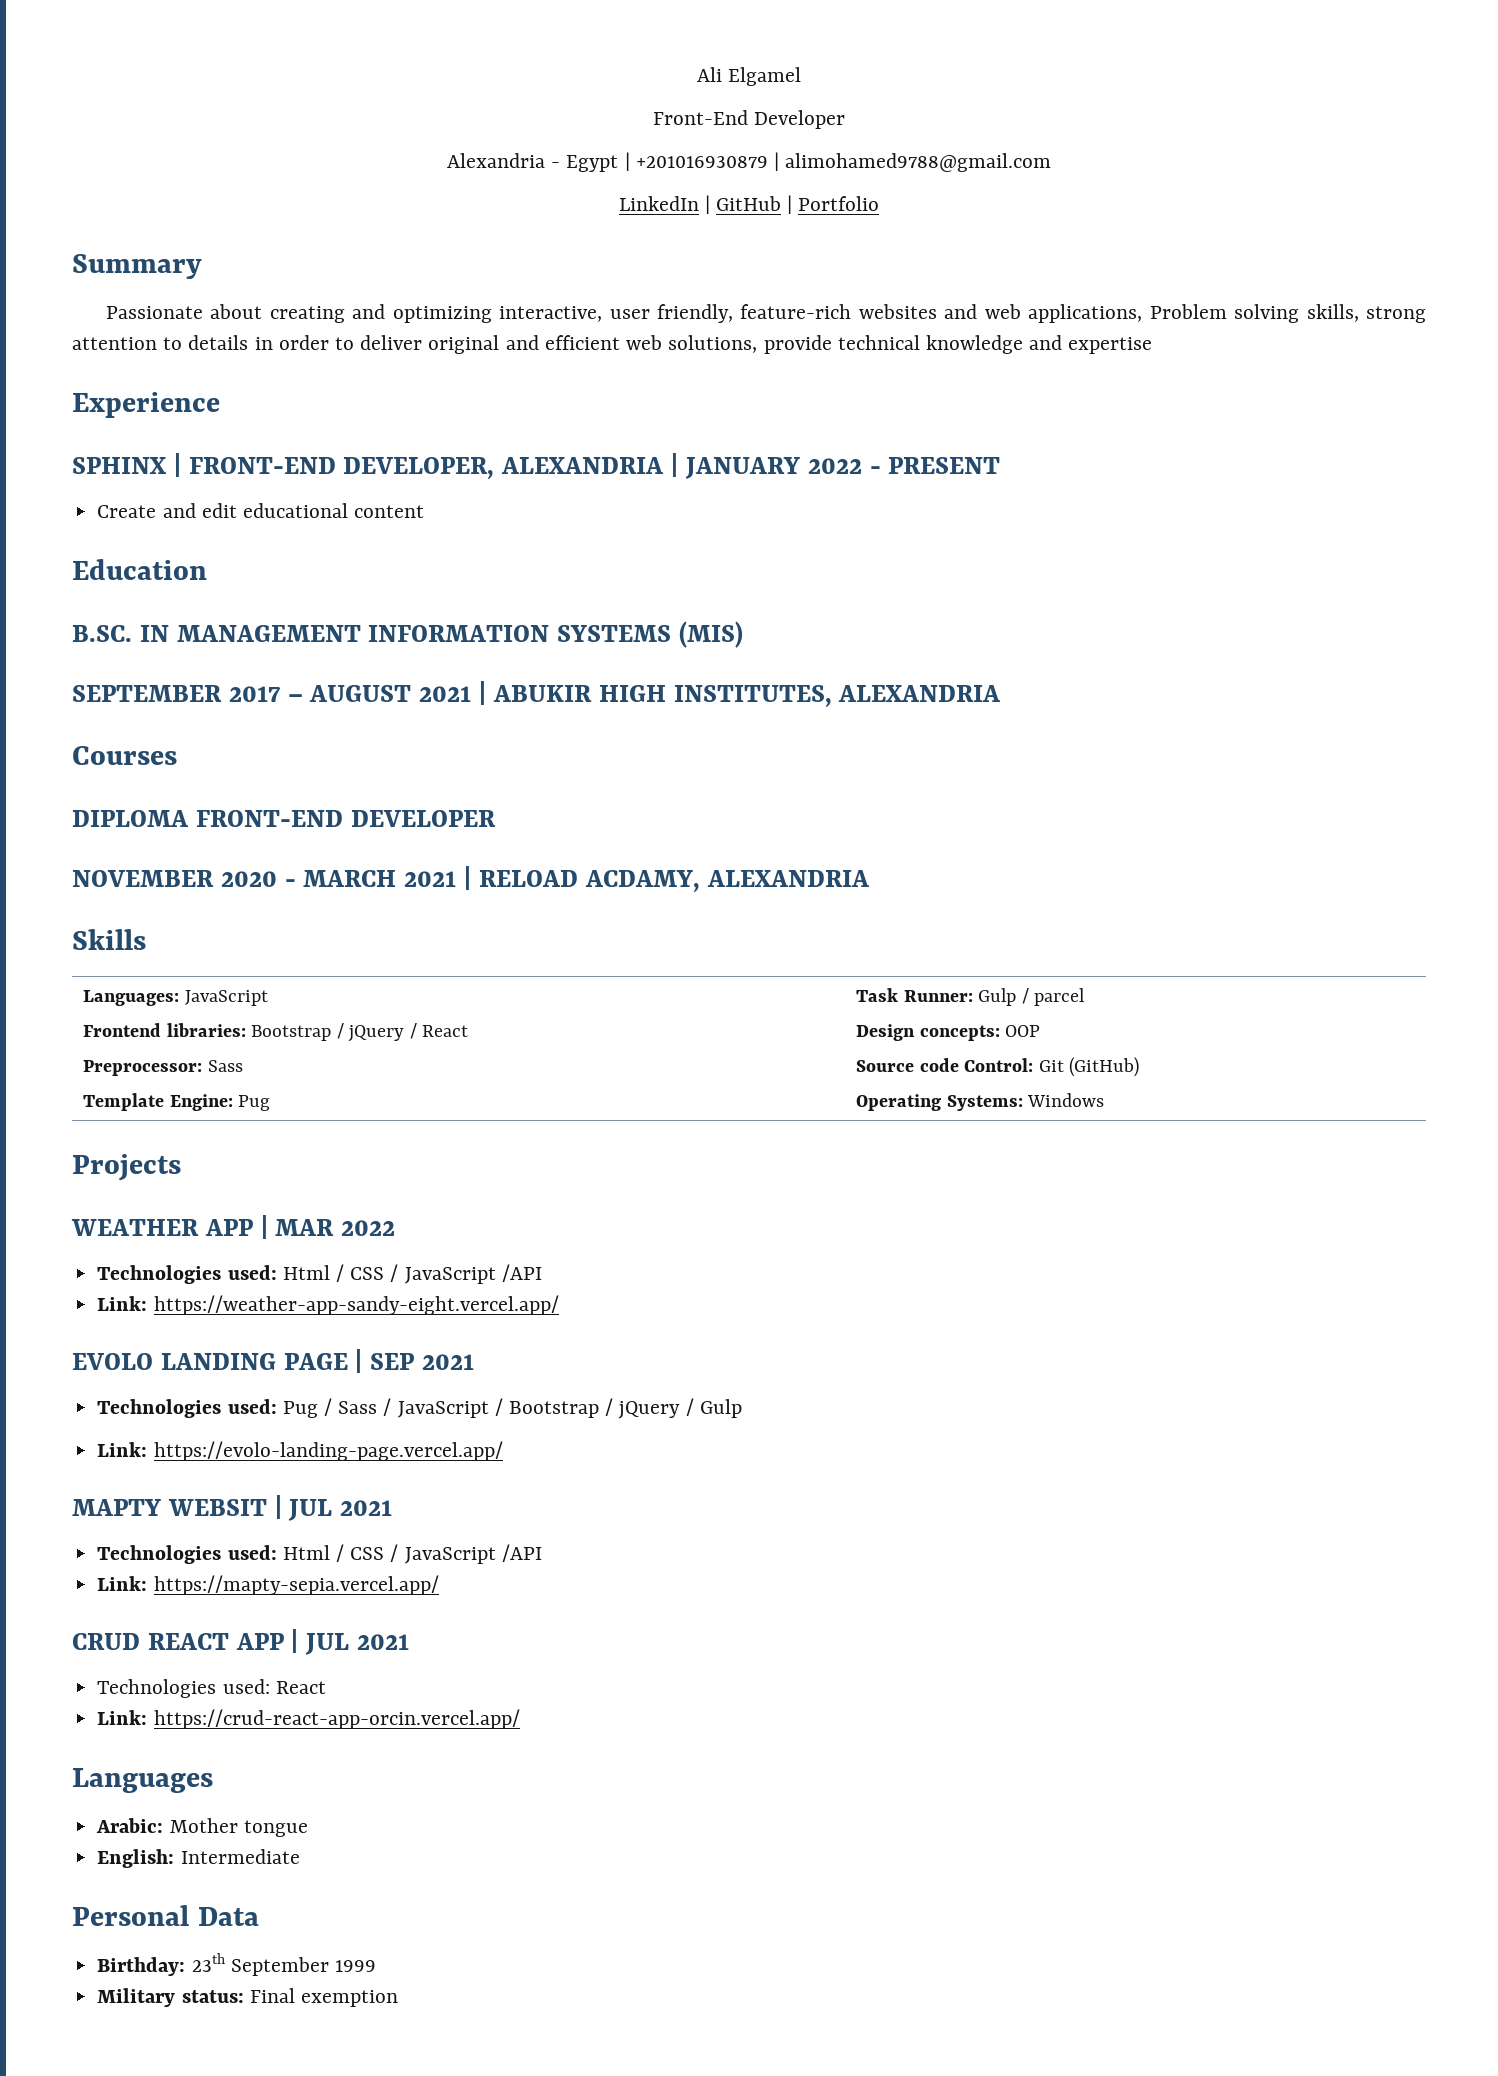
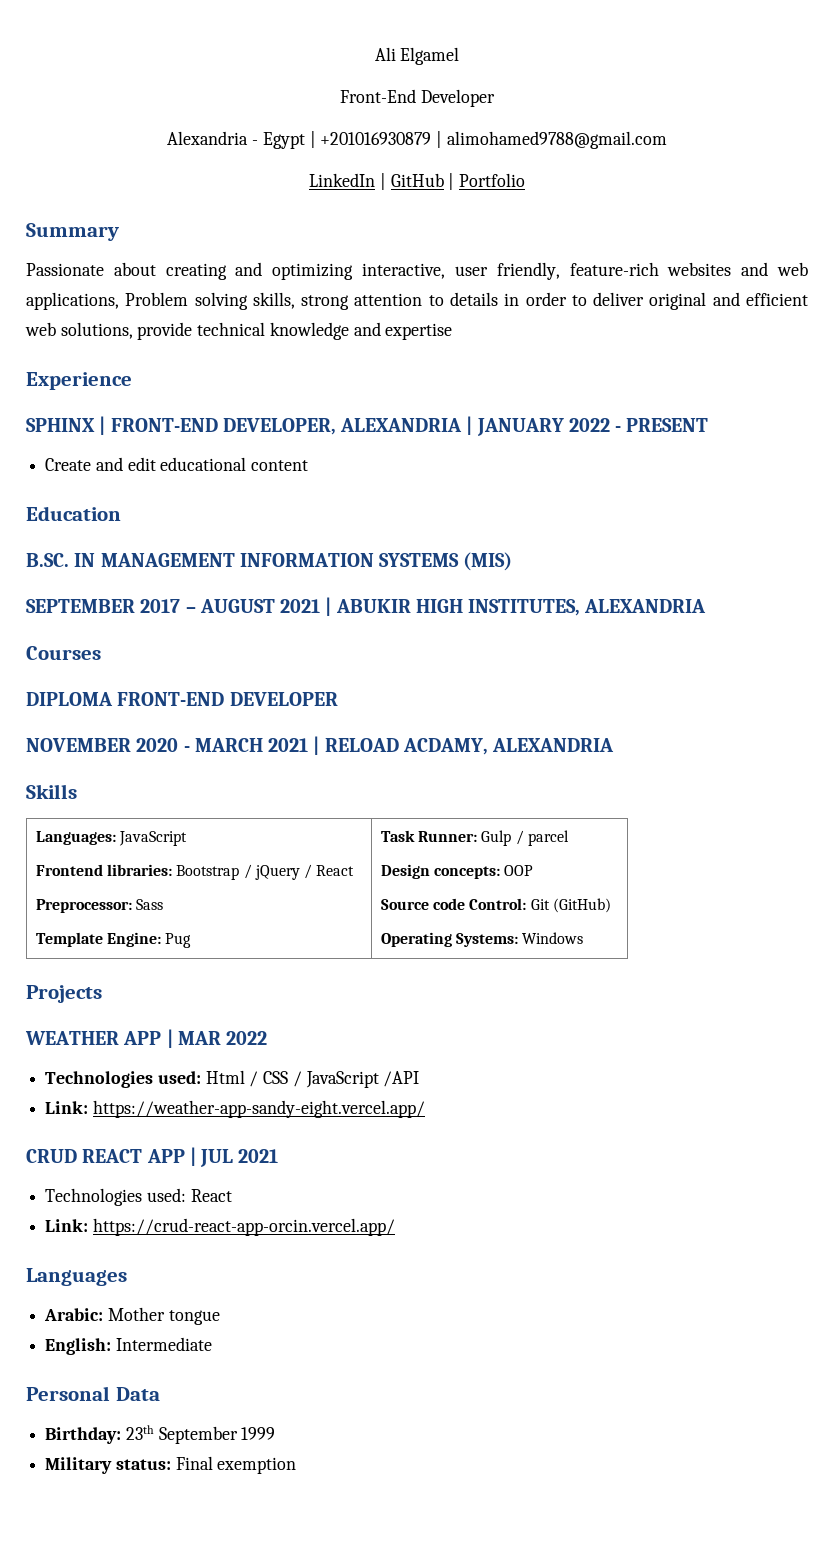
- EVOLO LANDING PAGE | SEP 2021
- Technologies used: Pug / Sass / JavaScript / Bootstrap / jQuery / Gulp
- Link: https://evolo-landing-page.vercel.app/
- MAPTY WEBSIT | JUL 2021
- Technologies used: Html / CSS / JavaScript /API
- Link: https://mapty-sepia.vercel.app/

